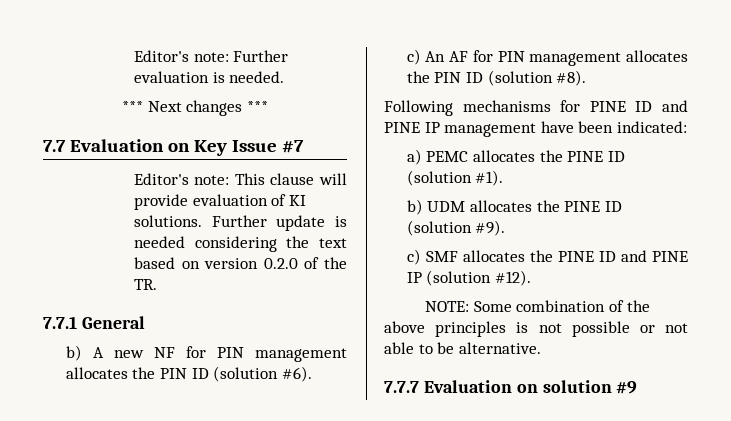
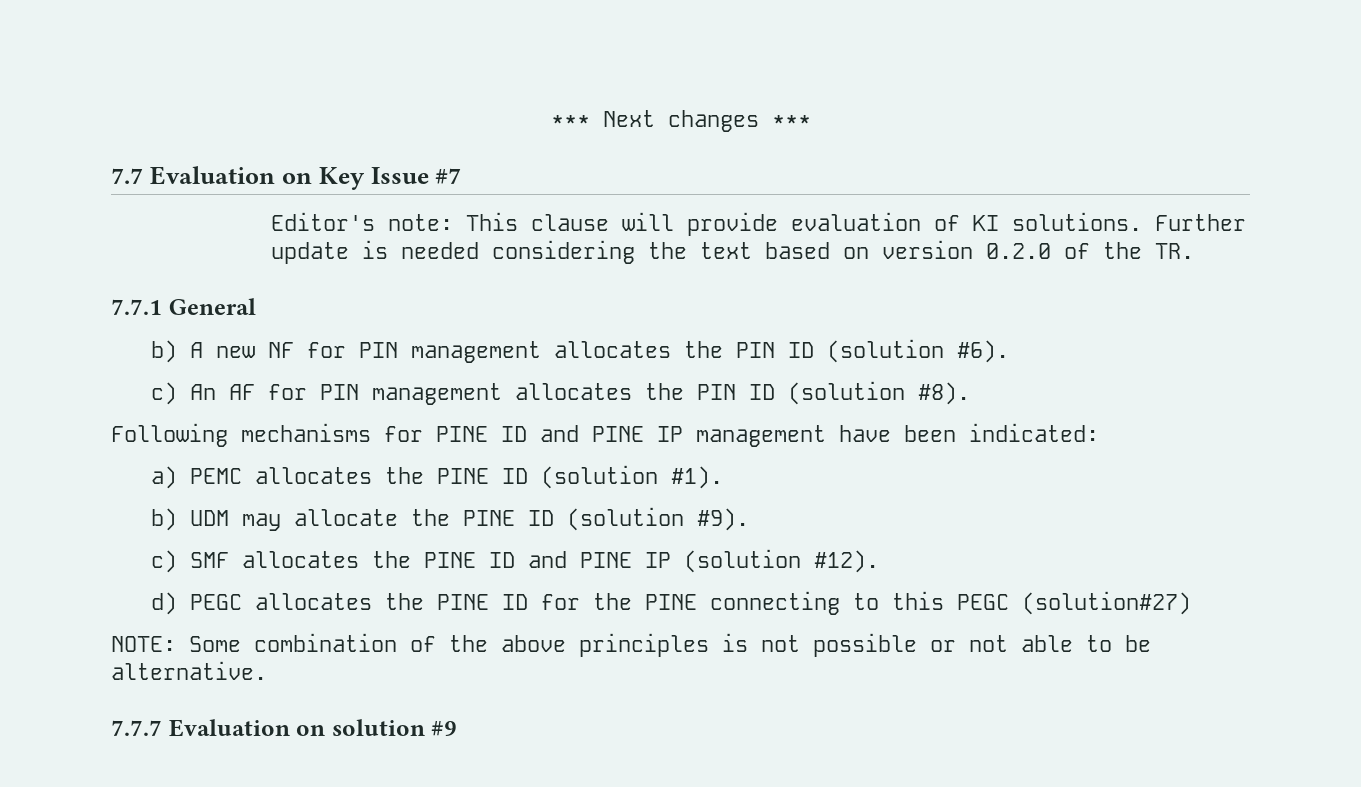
- Editor's note: Further evaluation is needed.
- b) UDM allocates the PINE ID (solution #9).
+ b) UDM may allocate the PINE ID (solution #9).
+ d) PEGC allocates the PINE ID for the PINE connecting to this PEGC (solution#27)

